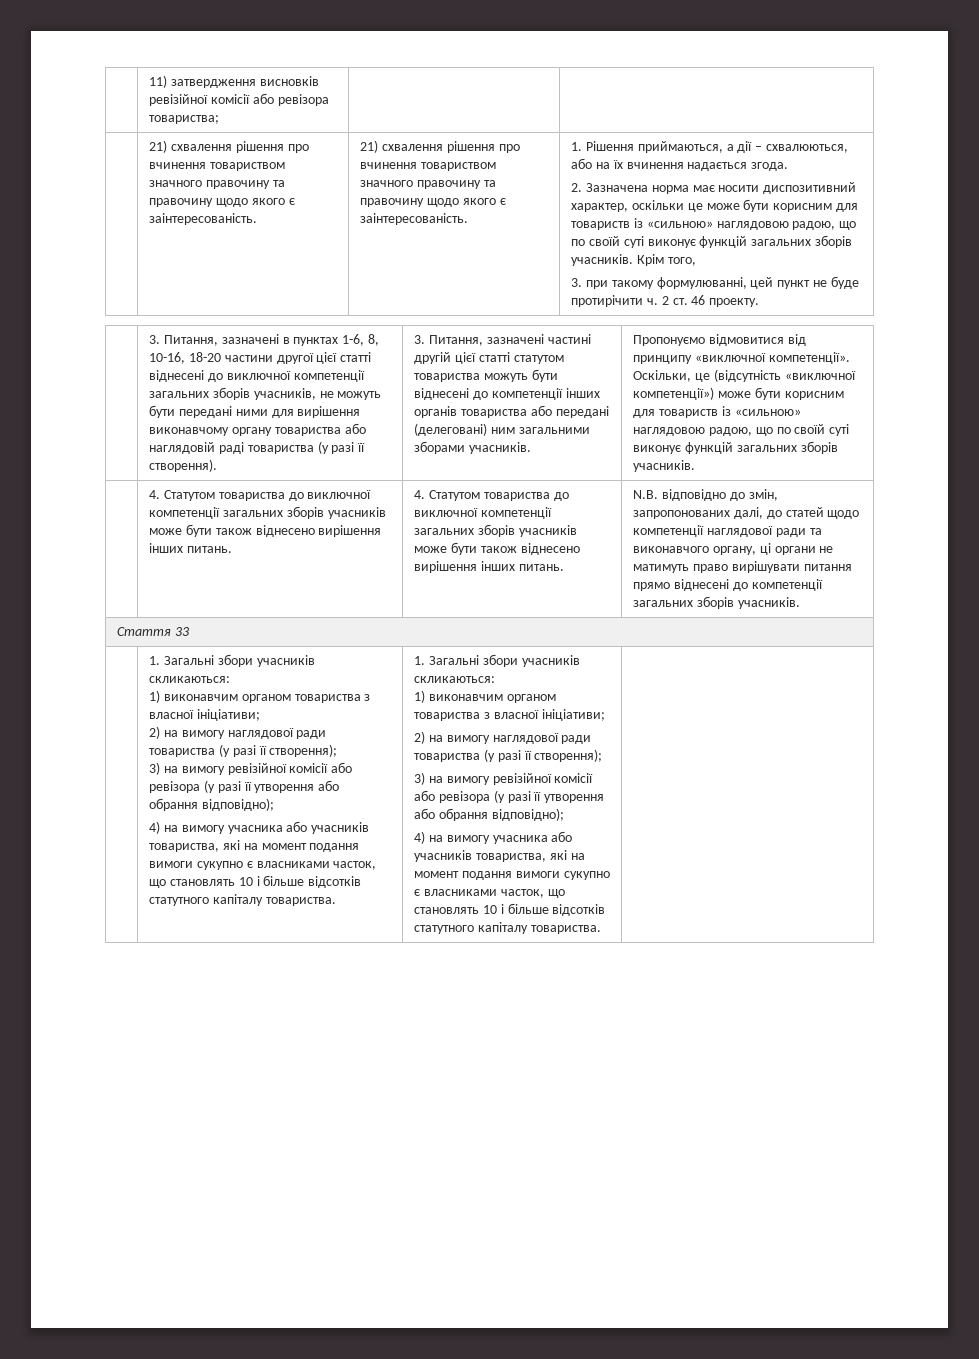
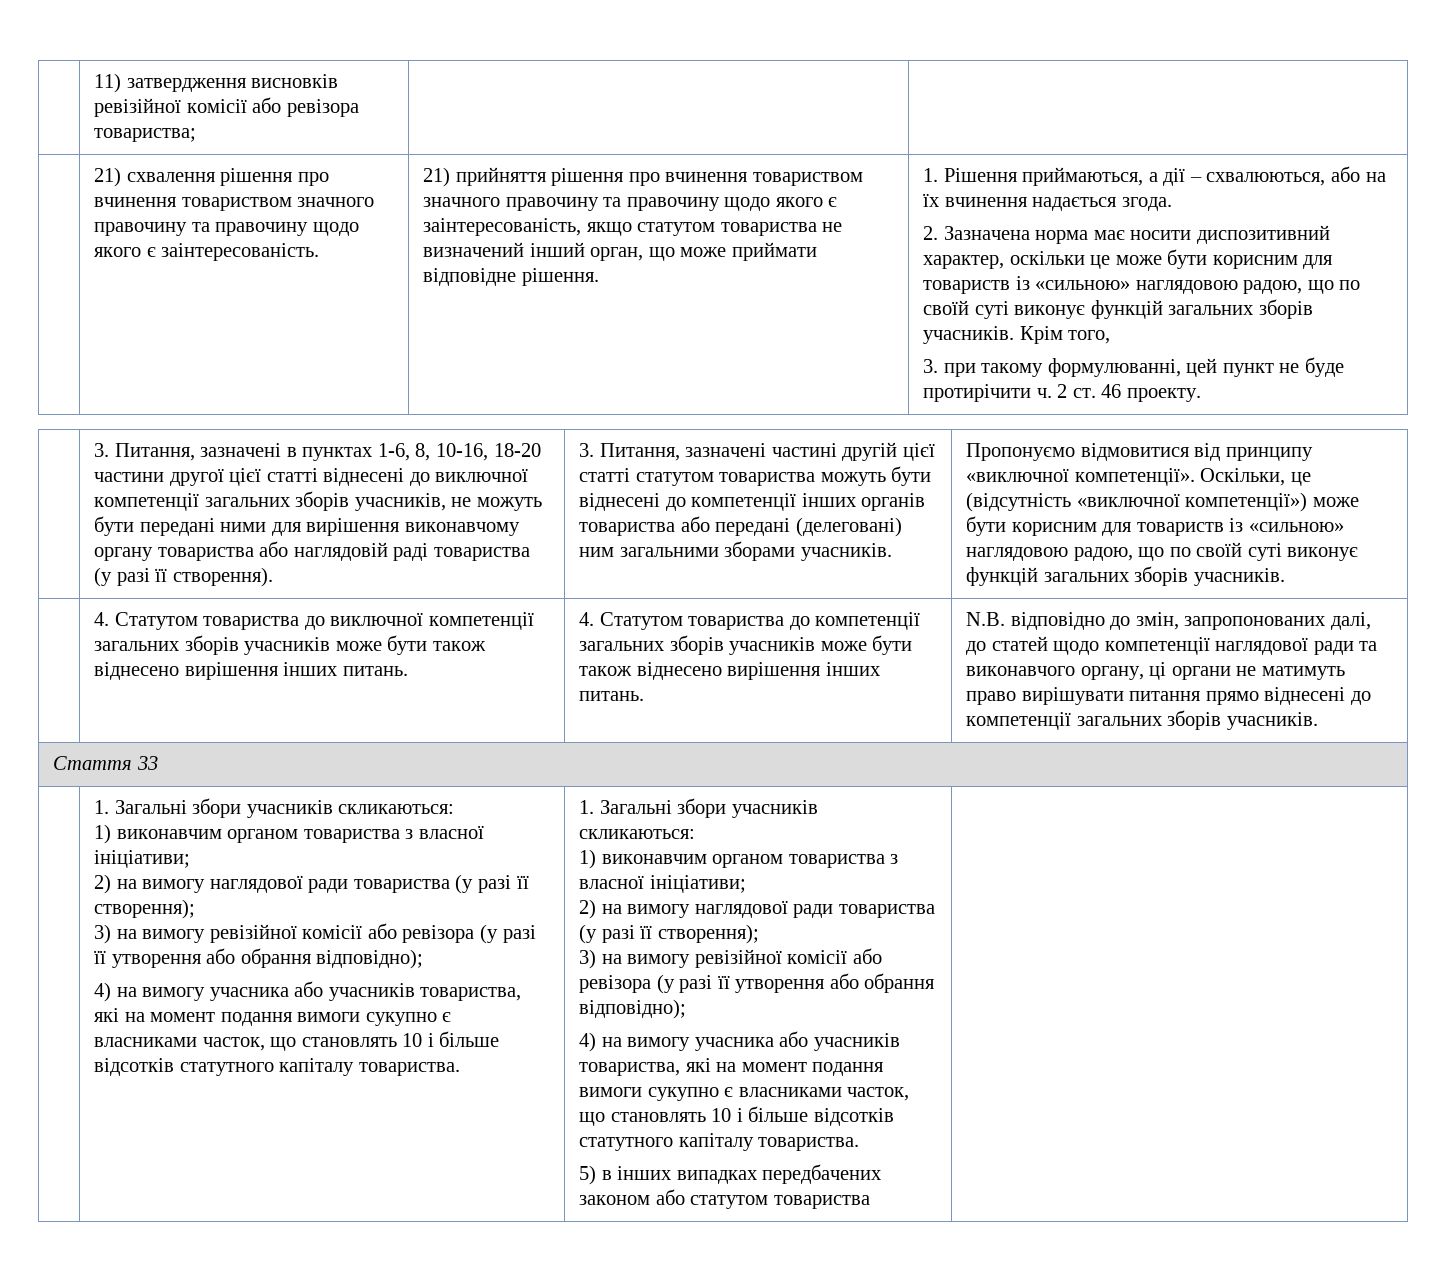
- 21) схвалення рішення про вчинення товариством значного правочину та правочину щодо якого є заінтересованість. | 21) схвалення рішення про вчинення товариством значного правочину та правочину щодо якого є заінтересованість.
+ 21) схвалення рішення про вчинення товариством значного правочину та правочину щодо якого є заінтересованість. | 21) прийняття рішення про вчинення товариством значного правочину та правочину щодо якого є заінтересованість, якщо статутом товариства не визначений інший орган, що може приймати відповідне рішення.
- 4. Статутом товариства до виключної компетенції загальних зборів учасників може бути також віднесено вирішення інших питань. | 4. Статутом товариства до виключної компетенції загальних зборів учасників може бути також віднесено вирішення інших питань.
+ 4. Статутом товариства до виключної компетенції загальних зборів учасників може бути також віднесено вирішення інших питань. | 4. Статутом товариства до компетенції загальних зборів учасників може бути також віднесено вирішення інших питань.
+ 5) в інших випадках передбачених законом або статутом товариства

